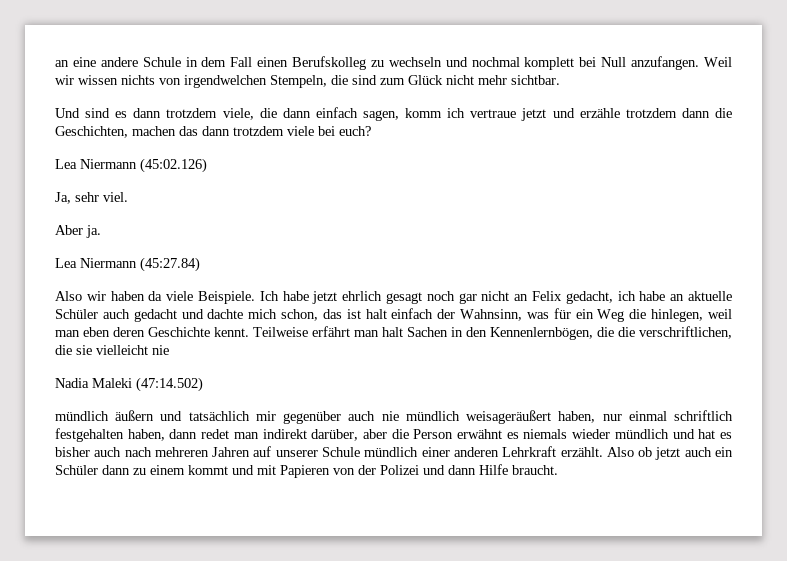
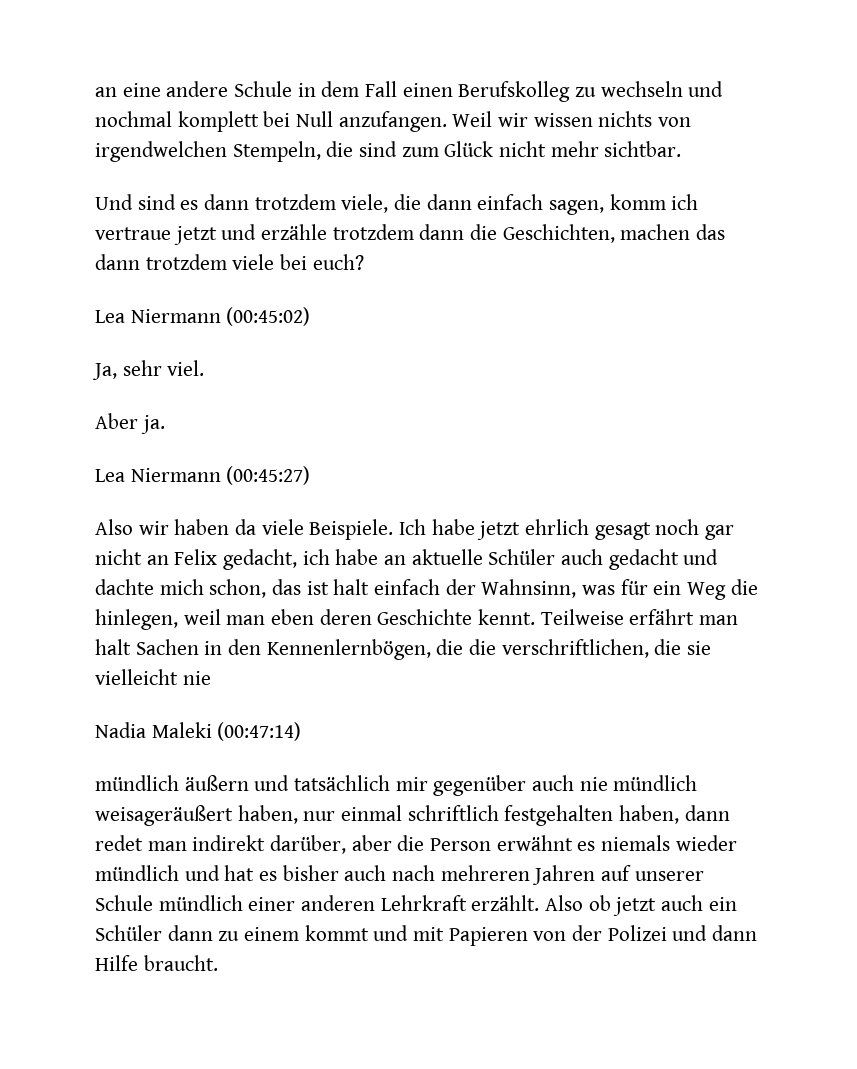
- Lea Niermann (45:02.126)
+ Lea Niermann (00:45:02)
- Lea Niermann (45:27.84)
+ Lea Niermann (00:45:27)
- Nadia Maleki (47:14.502)
+ Nadia Maleki (00:47:14)

